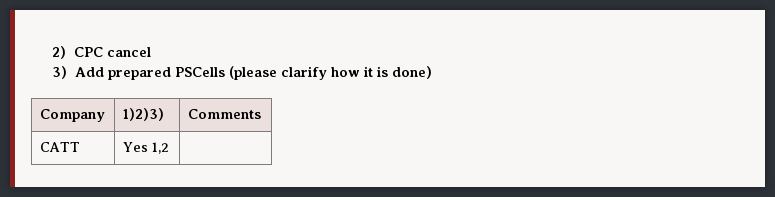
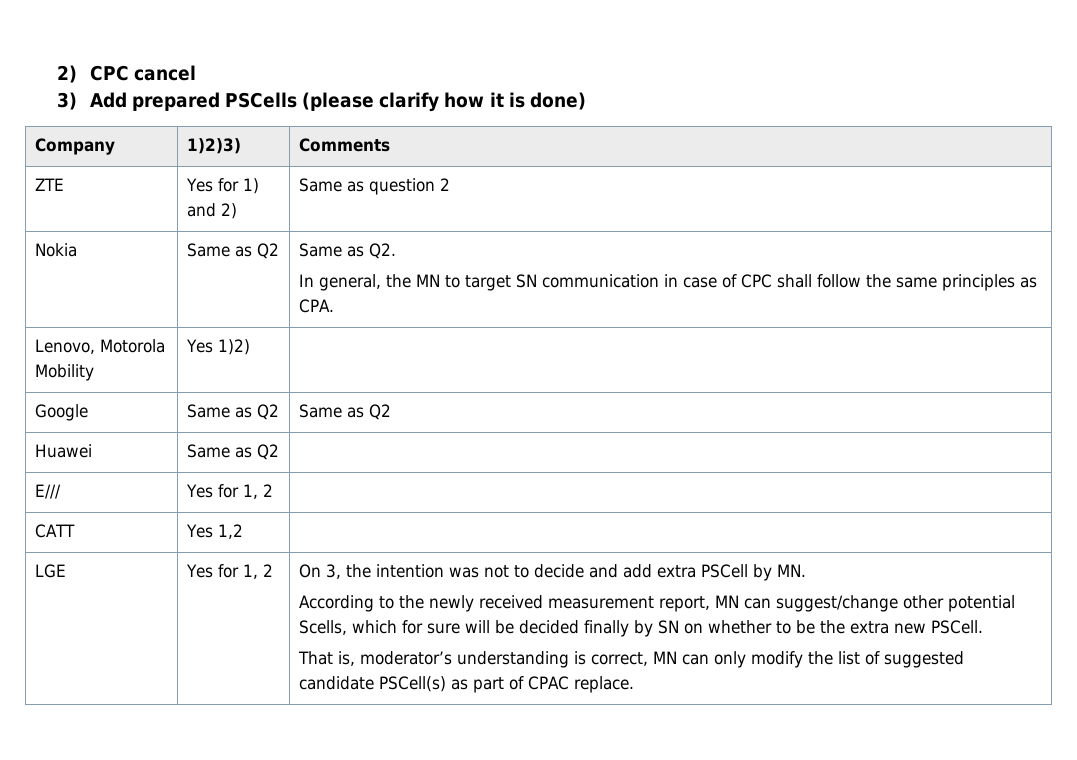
+ ZTE | Yes for 1) and 2) | Same as question 2
+ Nokia | Same as Q2 | Same as Q2.
+ In general, the MN to target SN communication in case of CPC shall follow the same principles as CPA.
+ Lenovo, Motorola Mobility | Yes 1)2) |
+ Google | Same as Q2 | Same as Q2
+ Huawei | Same as Q2 |
+ E/// | Yes for 1, 2 |
  CATT | Yes 1,2 |
+ LGE | Yes for 1, 2 | On 3, the intention was not to decide and add extra PSCell by MN.
+ According to the newly received measurement report, MN can suggest/change other potential Scells, which for sure will be decided finally by SN on whether to be the extra new PSCell.
+ That is, moderator’s understanding is correct, MN can only modify the list of suggested candidate PSCell(s) as part of CPAC replace.

